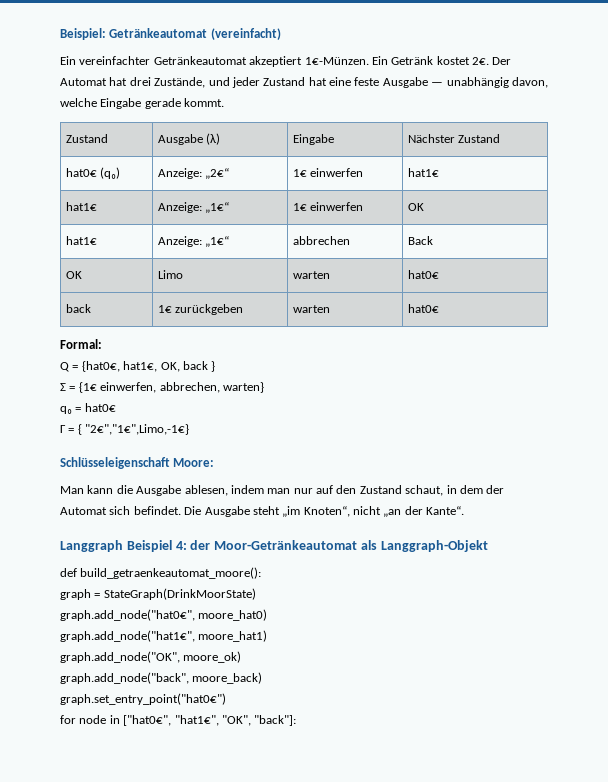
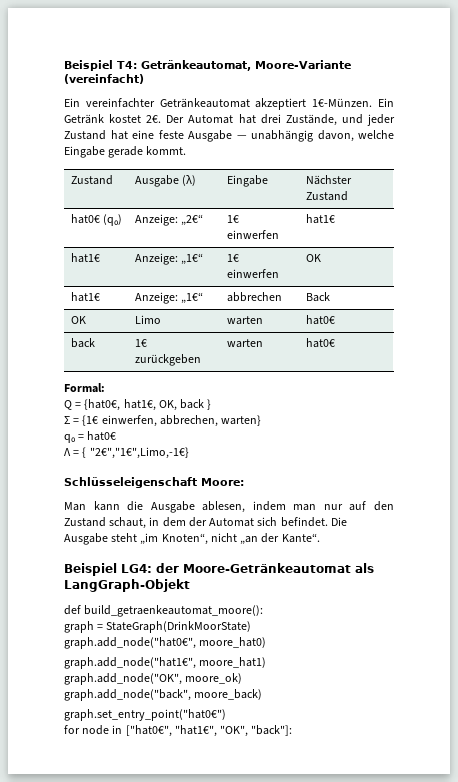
- Beispiel: Getränkeautomat (vereinfacht)
+ Beispiel T4: Getränkeautomat, Moore-Variante (vereinfacht)
- Γ = { "2€","1€",Limo,-1€}
+ Λ = { "2€","1€",Limo,-1€}
- Langgraph Beispiel 4: der Moor-Getränkeautomat als Langgraph-Objekt
+ Beispiel LG4: der Moore-Getränkeautomat als LangGraph-Objekt

